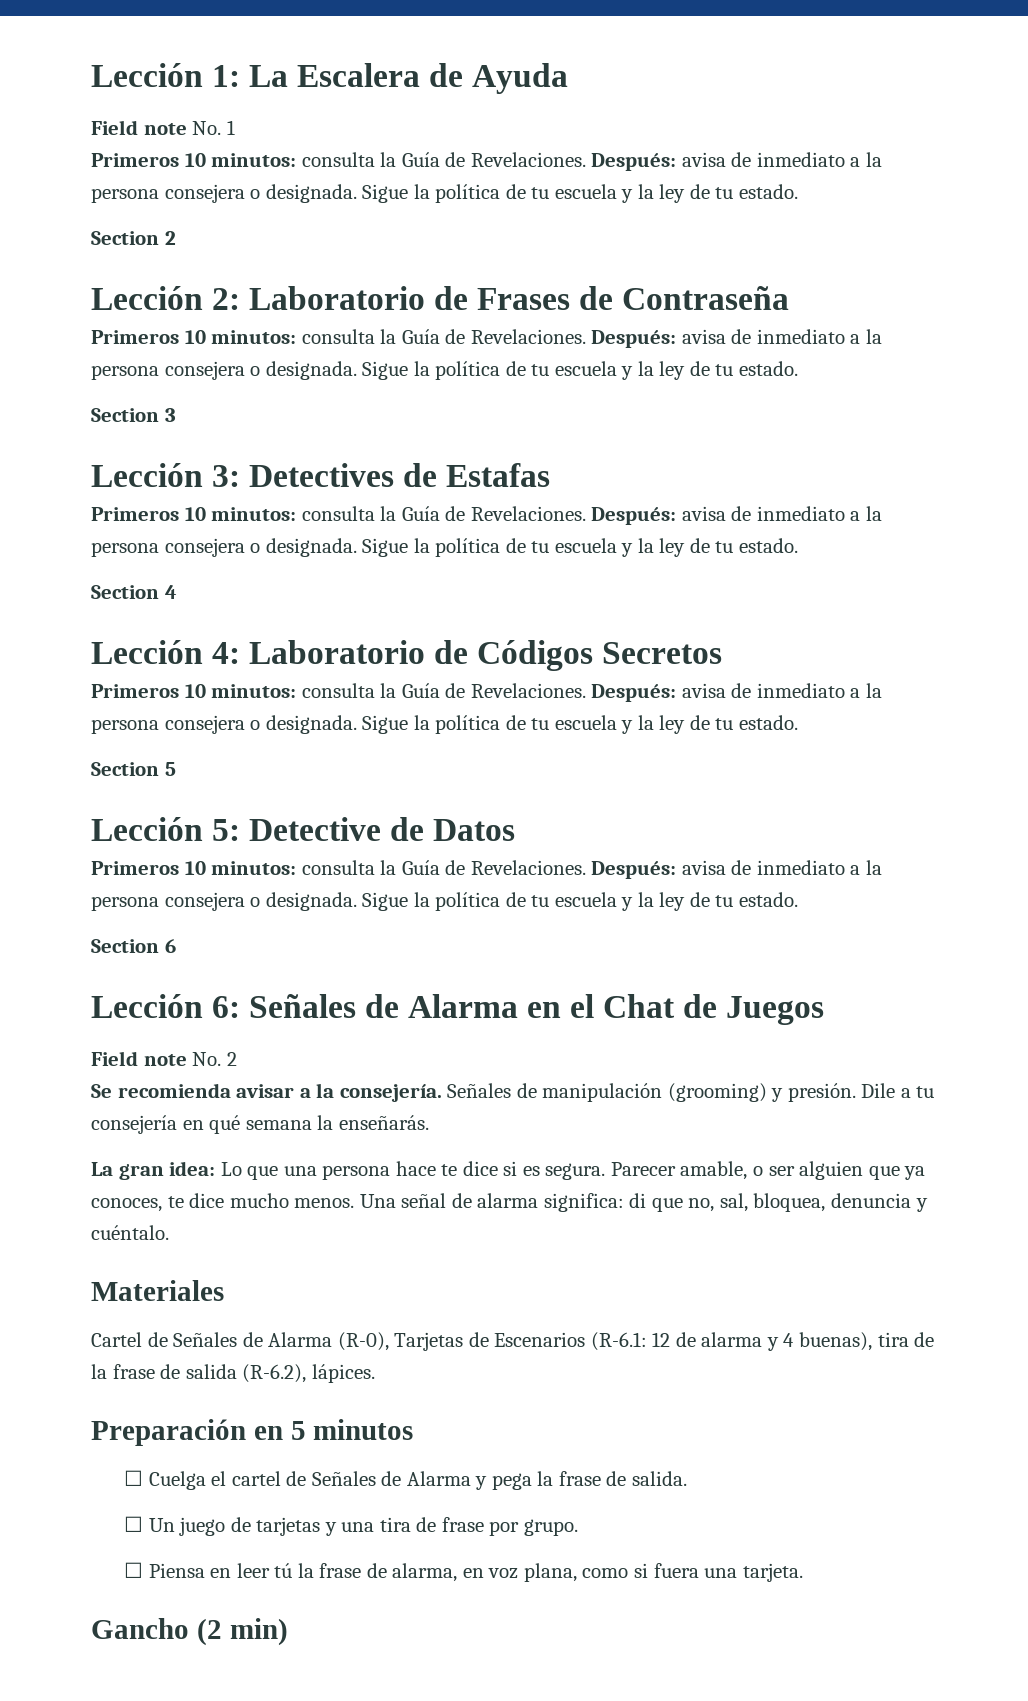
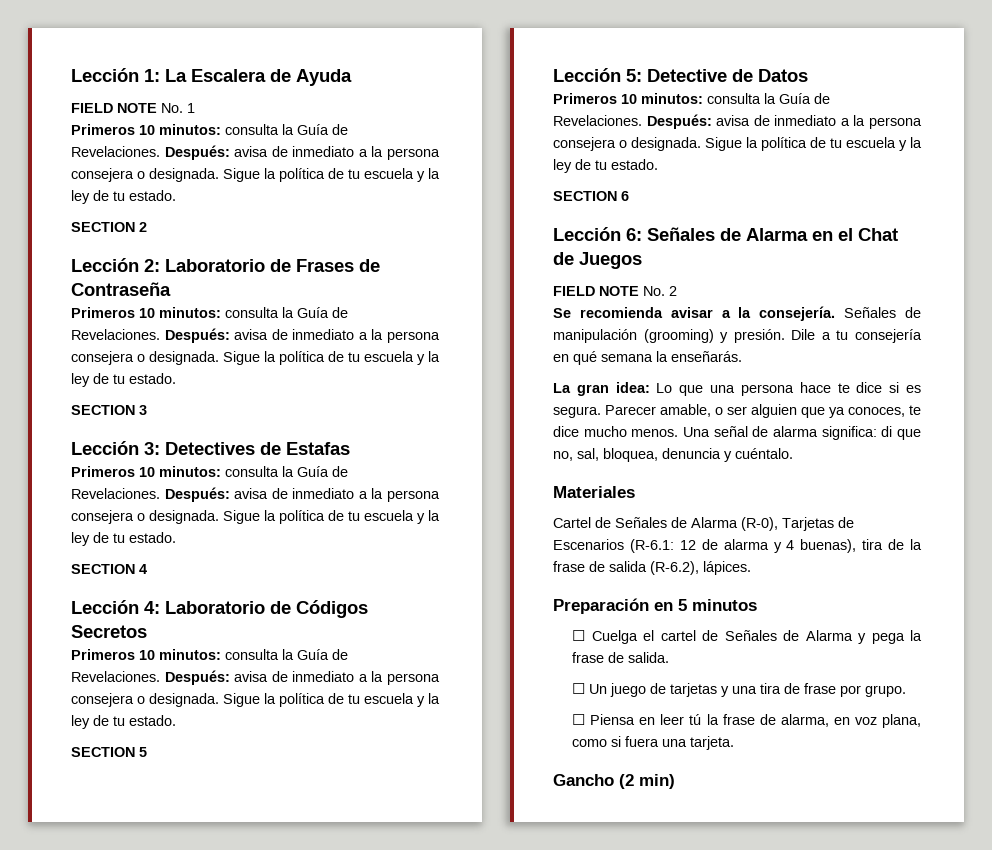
- Field note No. 1
+ FIELD NOTE No. 1
- Section 2
+ SECTION 2
- Section 3
+ SECTION 3
- Section 4
+ SECTION 4
- Section 5
+ SECTION 5
- Section 6
+ SECTION 6
- Field note No. 2
+ FIELD NOTE No. 2

